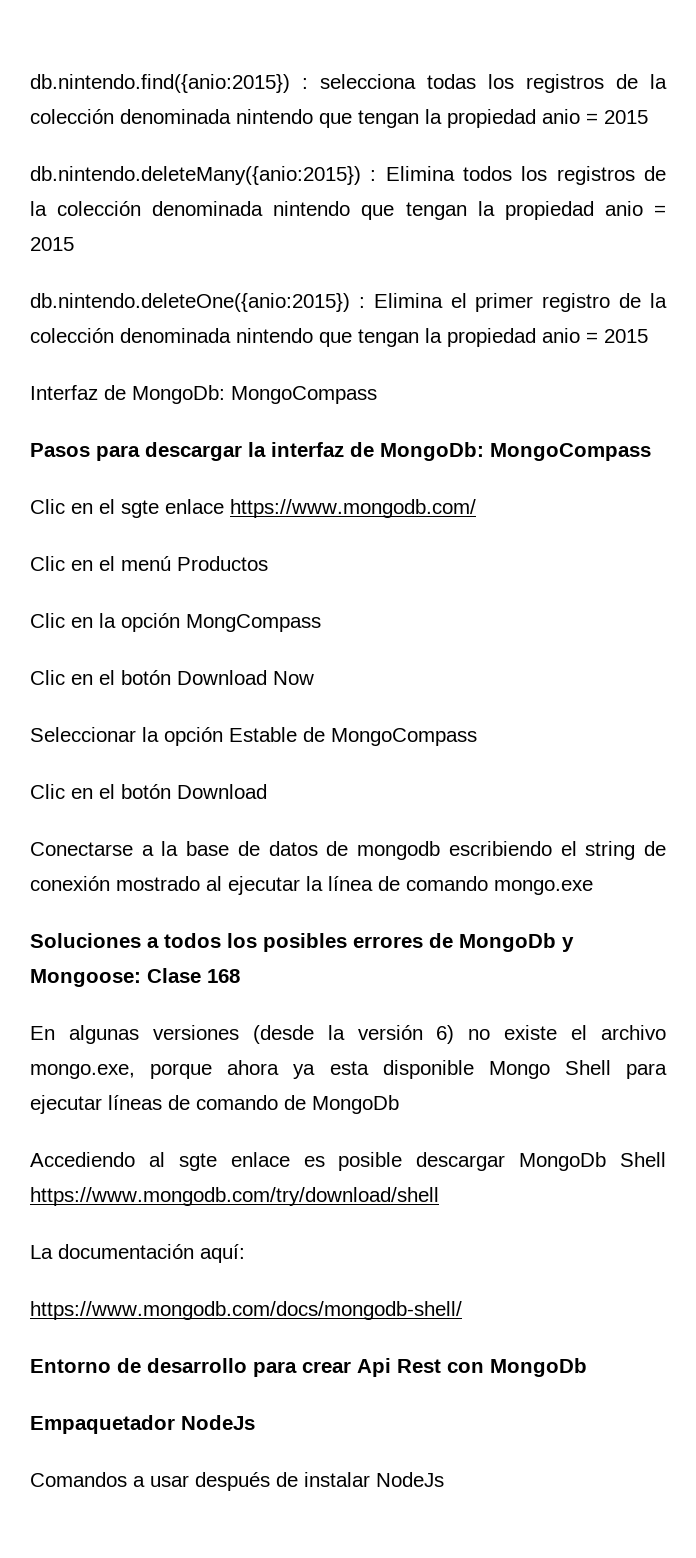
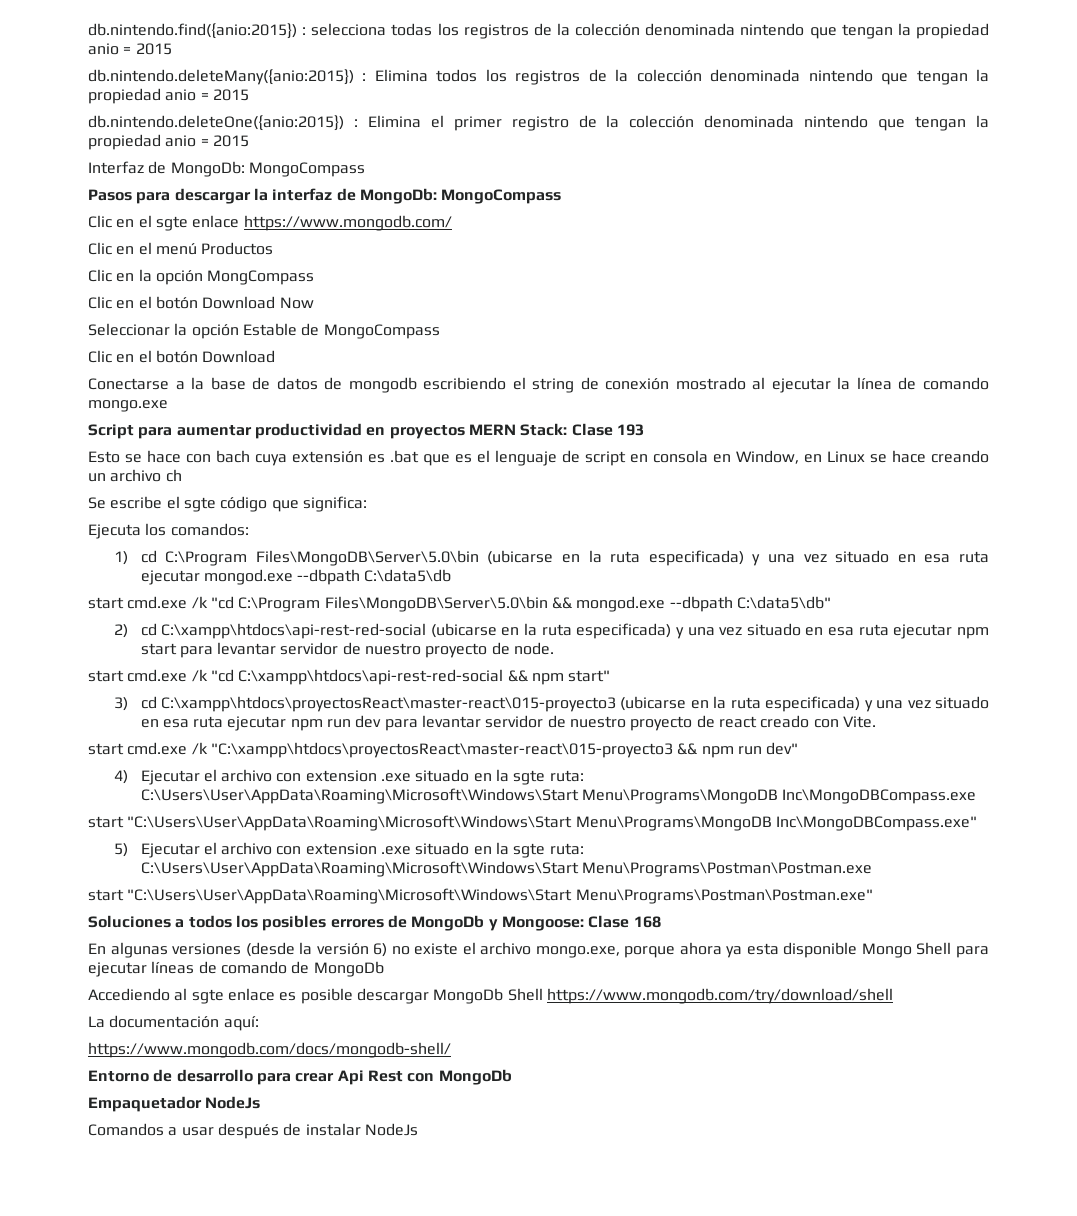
+ Script para aumentar productividad en proyectos MERN Stack: Clase 193
+ Esto se hace con bach cuya extensión es .bat que es el lenguaje de script en consola en Window, en Linux se hace creando un archivo ch
+ Se escribe el sgte código que significa:
+ Ejecuta los comandos:
+ 1) cd C:\Program Files\MongoDB\Server\5.0\bin (ubicarse en la ruta especificada) y una vez situado en esa ruta ejecutar mongod.exe --dbpath C:\data5\db
+ start cmd.exe /k "cd C:\Program Files\MongoDB\Server\5.0\bin && mongod.exe --dbpath C:\data5\db"
+ 2) cd C:\xampp\htdocs\api-rest-red-social (ubicarse en la ruta especificada) y una vez situado en esa ruta ejecutar npm start para levantar servidor de nuestro proyecto de node.
+ start cmd.exe /k "cd C:\xampp\htdocs\api-rest-red-social && npm start"
+ 3) cd C:\xampp\htdocs\proyectosReact\master-react\015-proyecto3 (ubicarse en la ruta especificada) y una vez situado en esa ruta ejecutar npm run dev para levantar servidor de nuestro proyecto de react creado con Vite.
+ start cmd.exe /k "C:\xampp\htdocs\proyectosReact\master-react\015-proyecto3 && npm run dev"
+ 4) Ejecutar el archivo con extension .exe situado en la sgte ruta: C:\Users\User\AppData\Roaming\Microsoft\Windows\Start Menu\Programs\MongoDB Inc\MongoDBCompass.exe
+ start "C:\Users\User\AppData\Roaming\Microsoft\Windows\Start Menu\Programs\MongoDB Inc\MongoDBCompass.exe"
+ 5) Ejecutar el archivo con extension .exe situado en la sgte ruta: C:\Users\User\AppData\Roaming\Microsoft\Windows\Start Menu\Programs\Postman\Postman.exe
+ start "C:\Users\User\AppData\Roaming\Microsoft\Windows\Start Menu\Programs\Postman\Postman.exe"

